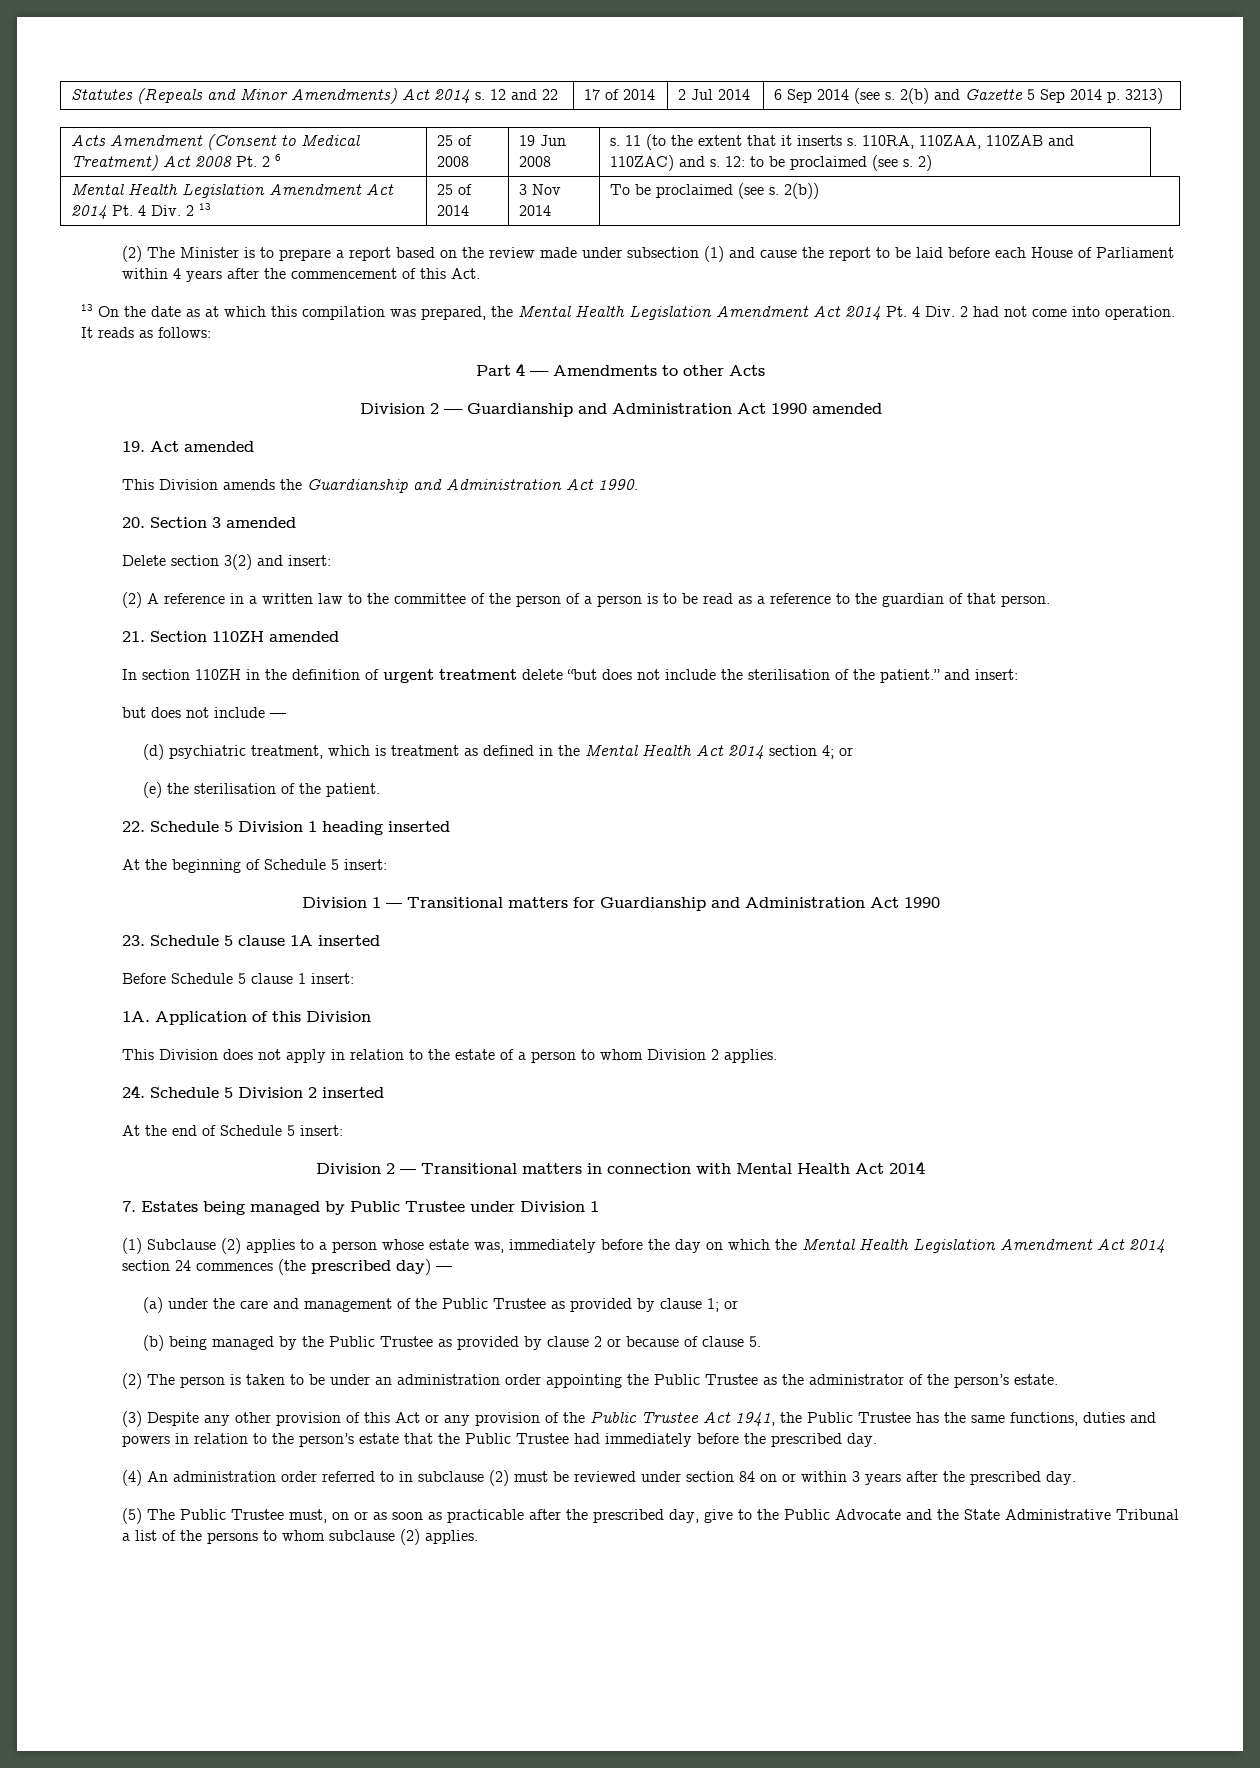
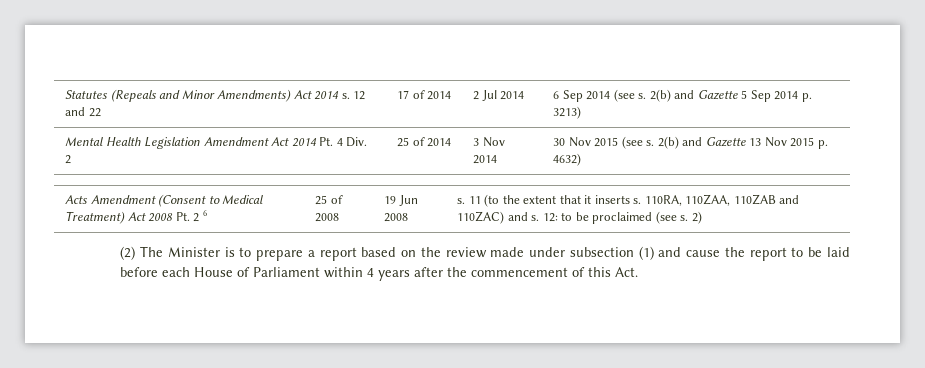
+ Mental Health Legislation Amendment Act 2014 Pt. 4 Div. 2 | 25 of 2014 | 3 Nov 2014 | 30 Nov 2015 (see s. 2(b) and Gazette 13 Nov 2015 p. 4632)
- Mental Health Legislation Amendment Act 2014 Pt. 4 Div. 2 13 | 25 of 2014 | 3 Nov 2014 | To be proclaimed (see s. 2(b))
- 13 On the date as at which this compilation was prepared, the Mental Health Legislation Amendment Act 2014 Pt. 4 Div. 2 had not come into operation. It reads as follows:
- Part 4 — Amendments to other Acts
- Division 2 — Guardianship and Administration Act 1990 amended
- 19. Act amended
- This Division amends the Guardianship and Administration Act 1990.
- 20. Section 3 amended
- Delete section 3(2) and insert:
- (2) A reference in a written law to the committee of the person of a person is to be read as a reference to the guardian of that person.
- 21. Section 110ZH amended
- In section 110ZH in the definition of urgent treatment delete “but does not include the sterilisation of the patient.” and insert:
- but does not include —
- (d) psychiatric treatment, which is treatment as defined in the Mental Health Act 2014 section 4; or
- (e) the sterilisation of the patient.
- 22. Schedule 5 Division 1 heading inserted
- At the beginning of Schedule 5 insert:
- Division 1 — Transitional matters for Guardianship and Administration Act 1990
- 23. Schedule 5 clause 1A inserted
- Before Schedule 5 clause 1 insert:
- 1A. Application of this Division
- This Division does not apply in relation to the estate of a person to whom Division 2 applies.
- 24. Schedule 5 Division 2 inserted
- At the end of Schedule 5 insert:
- Division 2 — Transitional matters in connection with Mental Health Act 2014
- 7. Estates being managed by Public Trustee under Division 1
- (1) Subclause (2) applies to a person whose estate was, immediately before the day on which the Mental Health Legislation Amendment Act 2014 section 24 commences (the prescribed day) —
- (a) under the care and management of the Public Trustee as provided by clause 1; or
- (b) being managed by the Public Trustee as provided by clause 2 or because of clause 5.
- (2) The person is taken to be under an administration order appointing the Public Trustee as the administrator of the person’s estate.
- (3) Despite any other provision of this Act or any provision of the Public Trustee Act 1941, the Public Trustee has the same functions, duties and powers in relation to the person’s estate that the Public Trustee had immediately before the prescribed day.
- (4) An administration order referred to in subclause (2) must be reviewed under section 84 on or within 3 years after the prescribed day.
- (5) The Public Trustee must, on or as soon as practicable after the prescribed day, give to the Public Advocate and the State Administrative Tribunal a list of the persons to whom subclause (2) applies.

